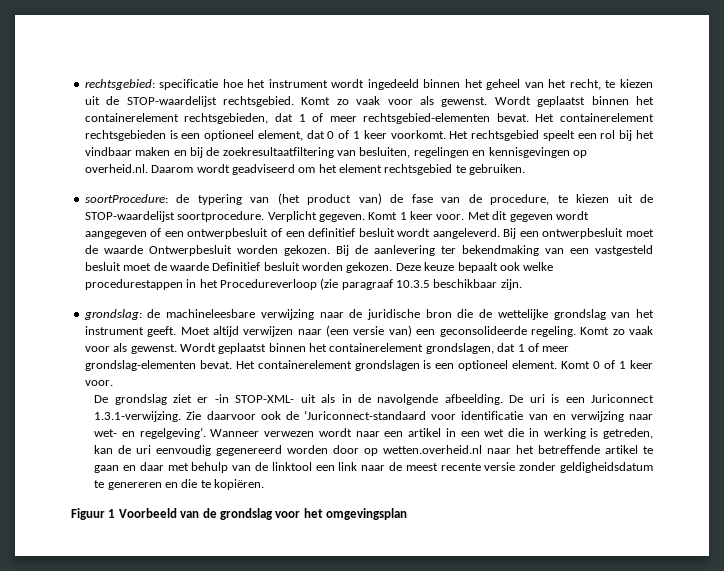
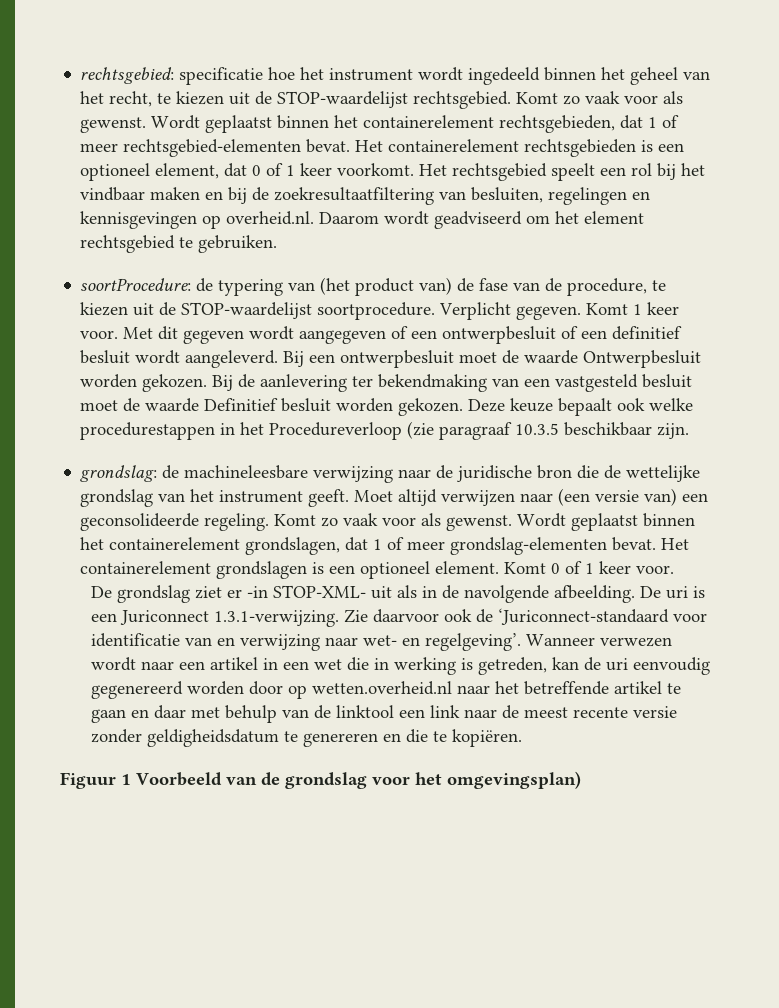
- Figuur 1 Voorbeeld van de grondslag voor het omgevingsplan
+ Figuur 1 Voorbeeld van de grondslag voor het omgevingsplan)

